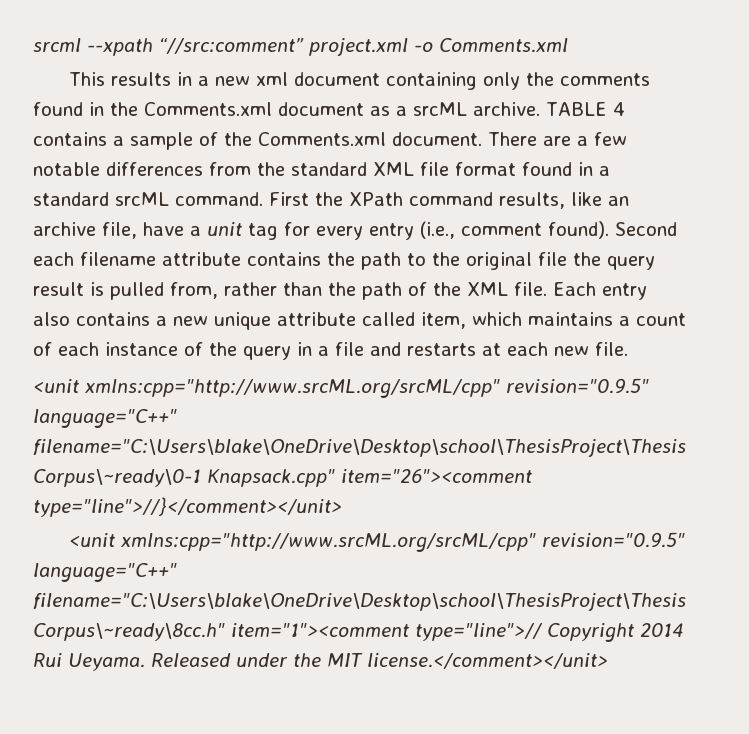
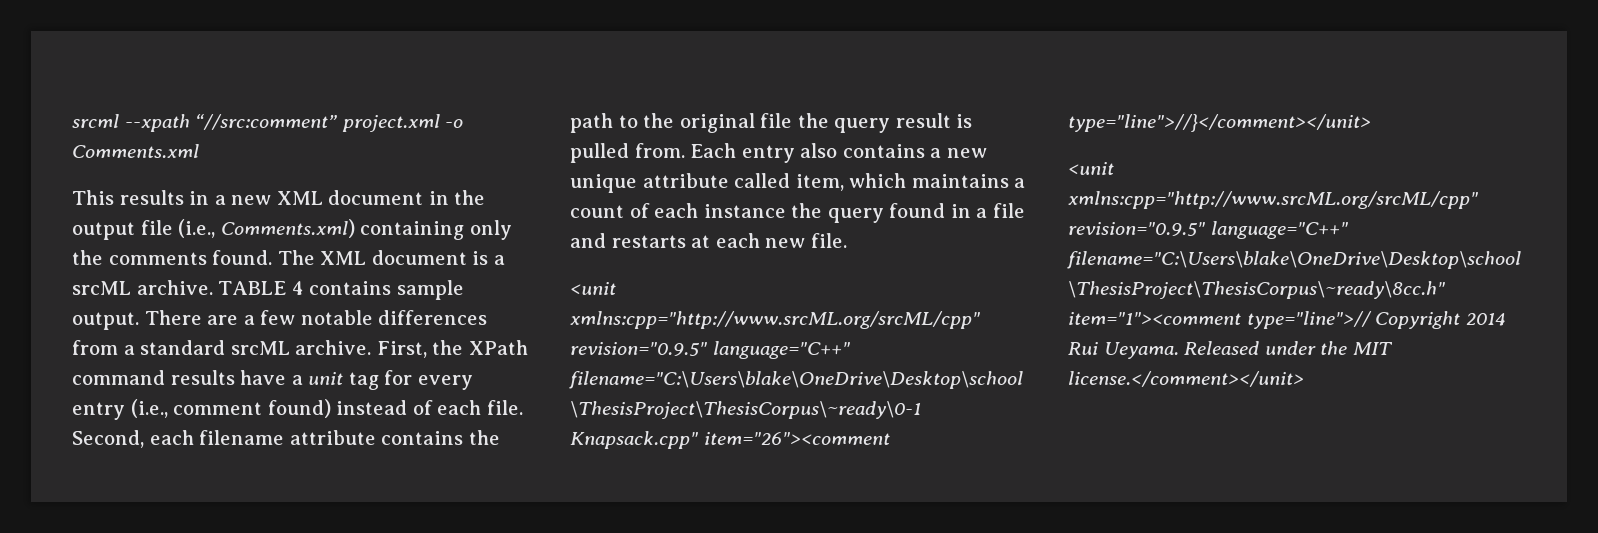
- This results in a new xml document containing only the comments found in the Comments.xml document as a srcML archive.
+ This results in a new XML document in the output file (i.e., Comments.xml) containing only the comments found. The XML document is a srcML archive.
- TABLE 4 contains a sample of the Comments.xml document.
+ TABLE 4 contains sample output.
- There are a few notable differences from the standard XML file format found in a standard srcML command. First the XPath command results, like an archive file, have a unit tag for every entry (i.e., comment found). Second each filename attribute contains the path to the original file the query result is pulled from, rather than the path of the XML file.
+ There are a few notable differences from a standard srcML archive. First, the XPath command results have a unit tag for every entry (i.e., comment found) instead of each file. Second, each filename attribute contains the path to the original file the query result is pulled from.
- Each entry also contains a new unique attribute called item, which maintains a count of each instance of the query in a file and restarts at each new file.
+ Each entry also contains a new unique attribute called item, which maintains a count of each instance the query found in a file and restarts at each new file.

